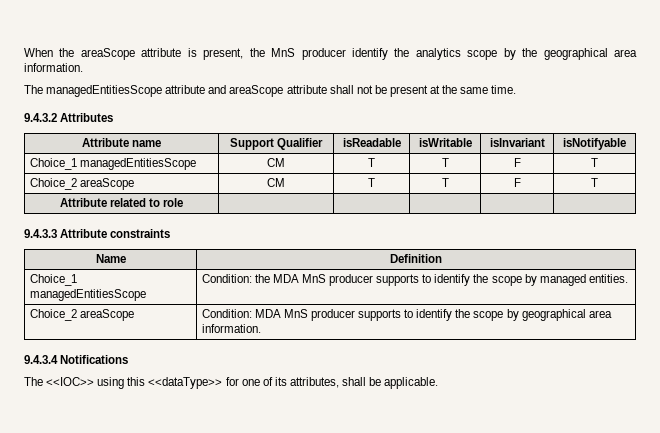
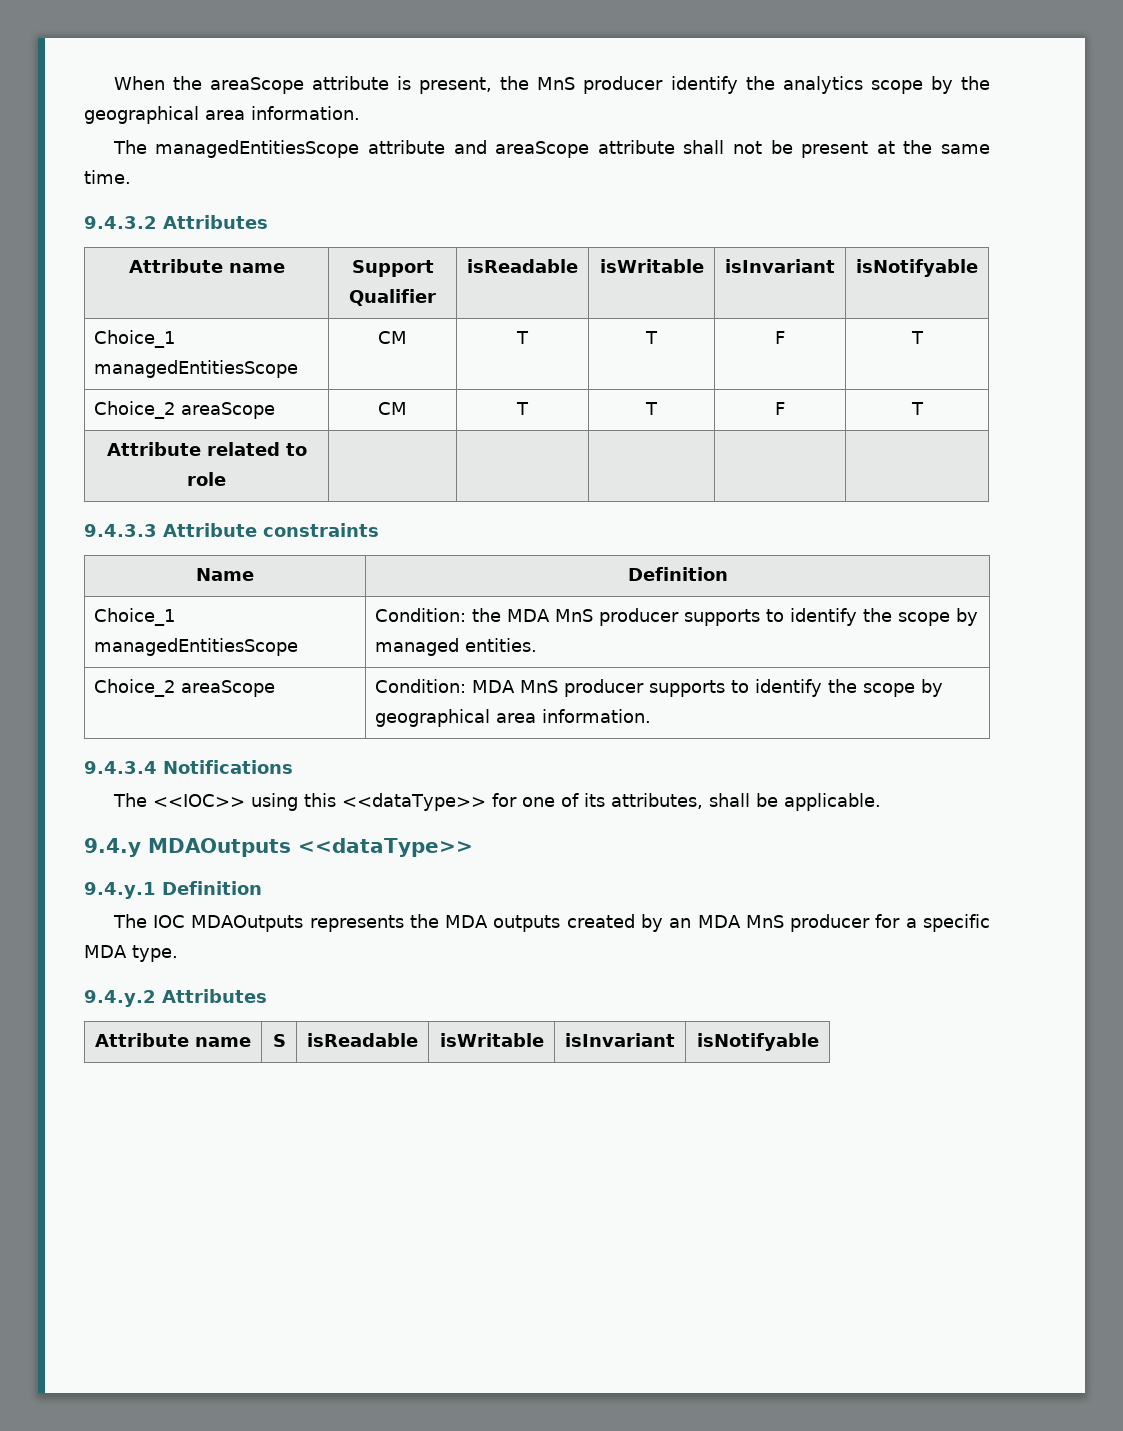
+ 9.4.y MDAOutputs <<dataType>>
+ 9.4.y.1 Definition
+ The IOC MDAOutputs represents the MDA outputs created by an MDA MnS producer for a specific MDA type.
+ 9.4.y.2 Attributes
+ Attribute name | S | isReadable | isWritable | isInvariant | isNotifyable

